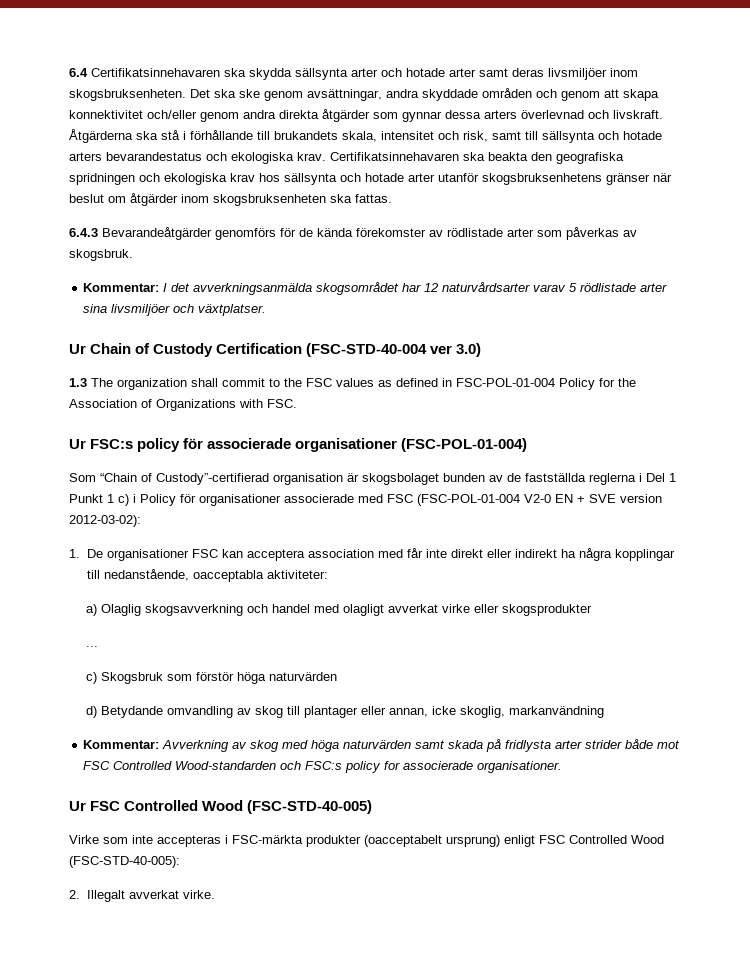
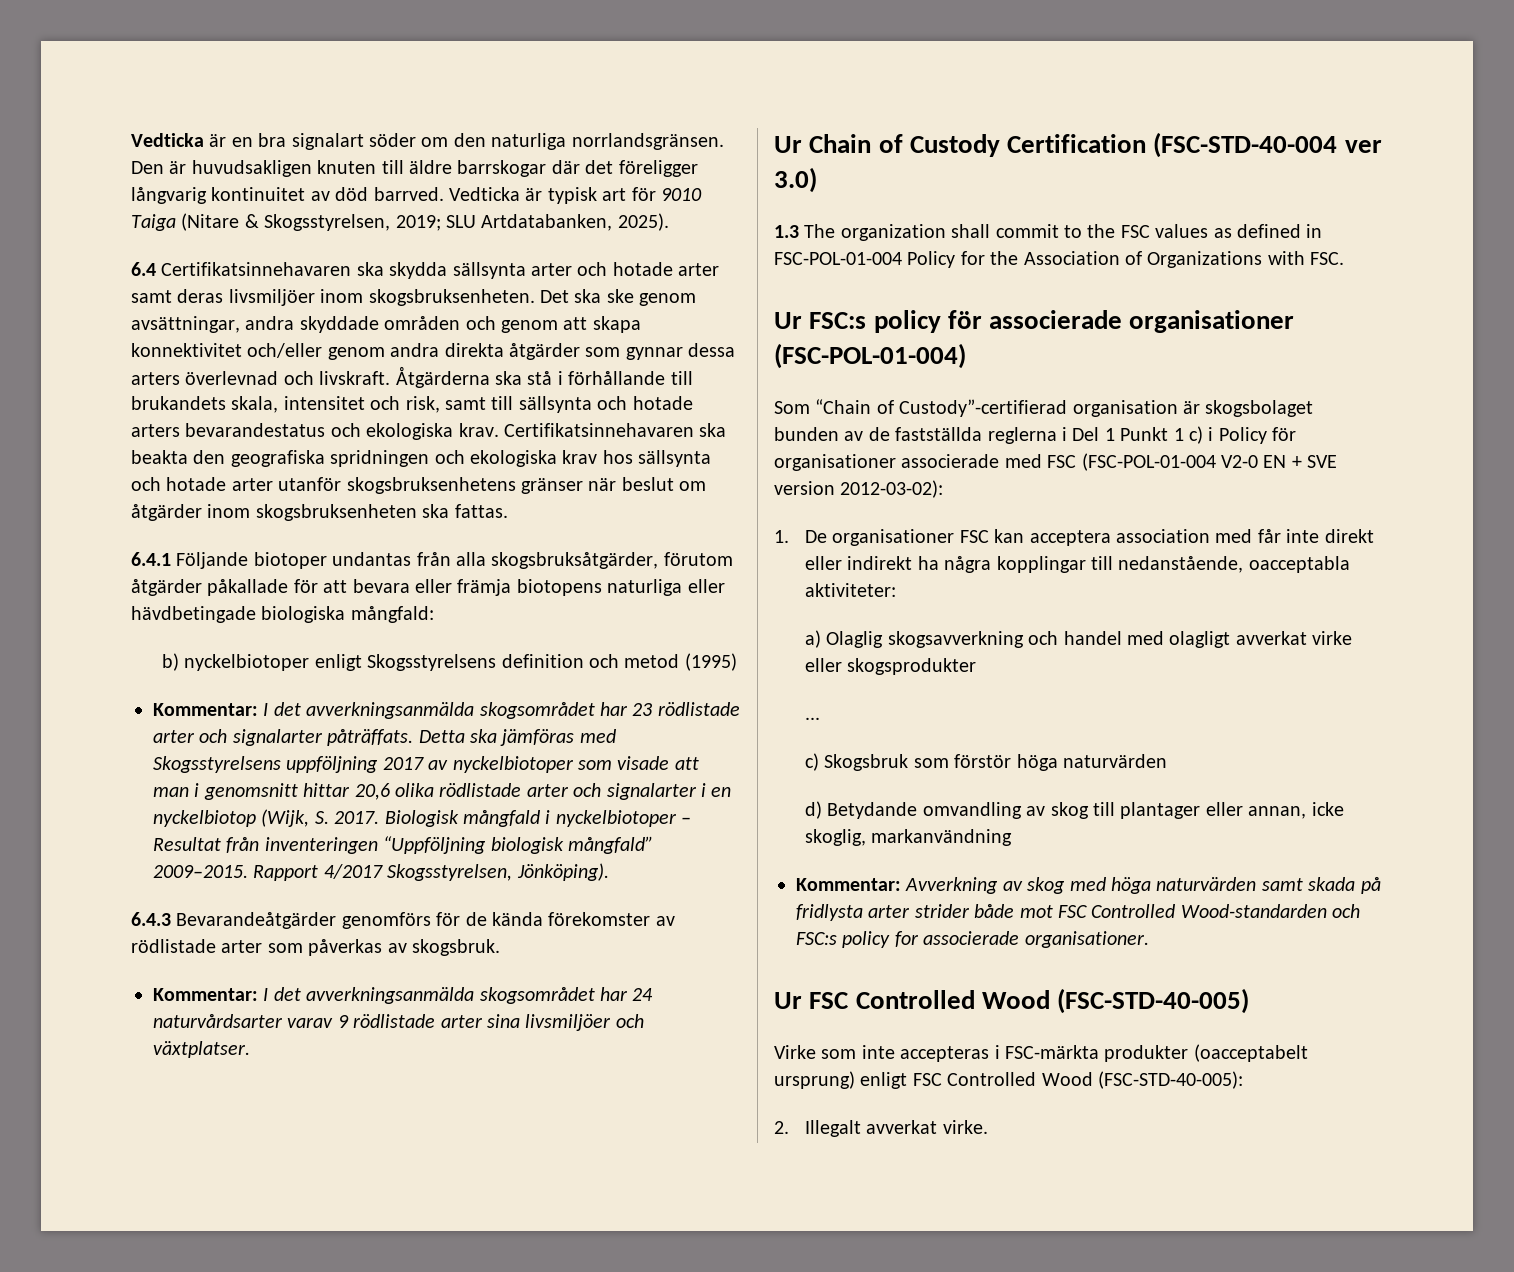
+ Vedticka är en bra signalart söder om den naturliga norrlandsgränsen. Den är huvudsakligen knuten till äldre barrskogar där det föreligger långvarig kontinuitet av död barrved. Vedticka är typisk art för 9010 Taiga (Nitare & Skogsstyrelsen, 2019; SLU Artdatabanken, 2025).
+ 6.4.1 Följande biotoper undantas från alla skogsbruksåtgärder, förutom åtgärder påkallade för att bevara eller främja biotopens naturliga eller hävdbetingade biologiska mångfald:
+ b) nyckelbiotoper enligt Skogsstyrelsens definition och metod (1995)
+ Kommentar: I det avverkningsanmälda skogsområdet har 23 rödlistade arter och signalarter påträffats. Detta ska jämföras med Skogsstyrelsens uppföljning 2017 av nyckelbiotoper som visade att man i genomsnitt hittar 20,6 olika rödlistade arter och signalarter i en nyckelbiotop (Wijk, S. 2017. Biologisk mångfald i nyckelbiotoper – Resultat från inventeringen “Uppföljning biologisk mångfald” 2009–2015. Rapport 4/2017 Skogsstyrelsen, Jönköping).
- Kommentar: I det avverkningsanmälda skogsområdet har 12 naturvårdsarter varav 5 rödlistade arter sina livsmiljöer och växtplatser.
+ Kommentar: I det avverkningsanmälda skogsområdet har 24 naturvårdsarter varav 9 rödlistade arter sina livsmiljöer och växtplatser.

